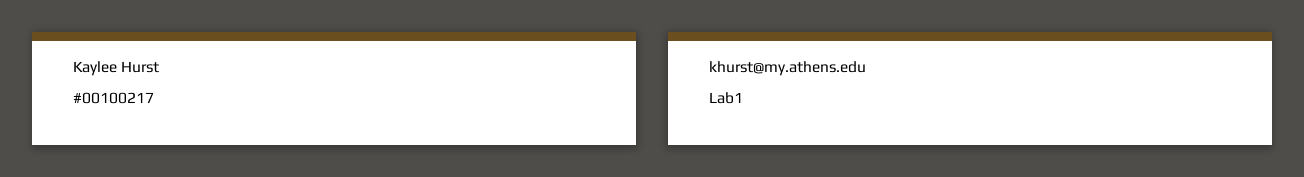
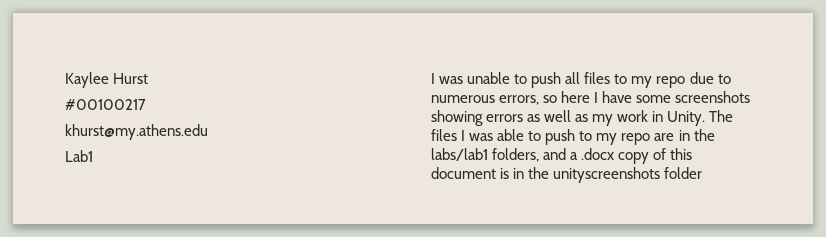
+ I was unable to push all files to my repo due to numerous errors, so here I have some screenshots showing errors as well as my work in Unity. The files I was able to push to my repo are in the labs/lab1 folders, and a .docx copy of this document is in the unityscreenshots folder

